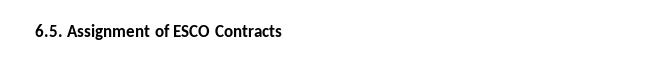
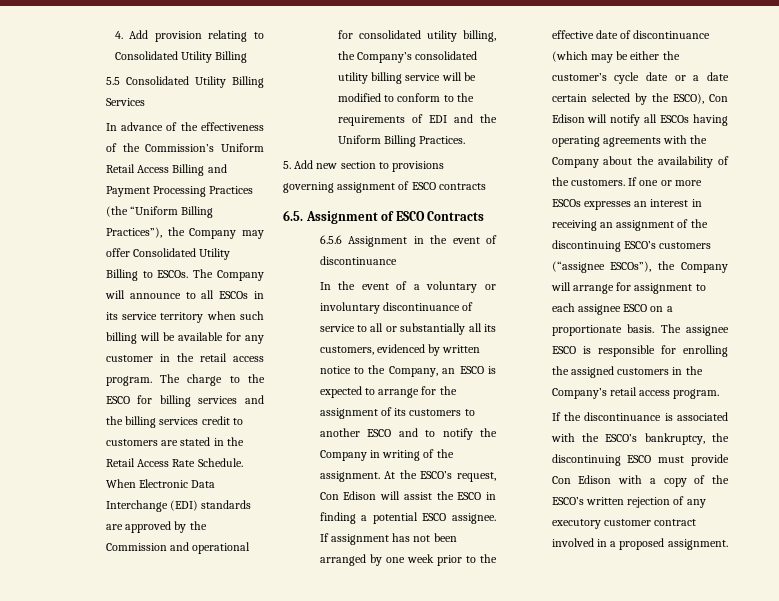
+ 4. Add provision relating to Consolidated Utility Billing
+ 5.5 Consolidated Utility Billing Services
+ In advance of the effectiveness of the Commission’s Uniform Retail Access Billing and Payment Processing Practices (the “Uniform Billing Practices”), the Company may offer Consolidated Utility Billing to ESCOs. The Company will announce to all ESCOs in its service territory when such billing will be available for any customer in the retail access program. The charge to the ESCO for billing services and the billing services credit to customers are stated in the Retail Access Rate Schedule. When Electronic Data Interchange (EDI) standards are approved by the Commission and operational for consolidated utility billing, the Company’s consolidated utility billing service will be modified to conform to the requirements of EDI and the Uniform Billing Practices.
+ 5. Add new section to provisions governing assignment of ESCO contracts
+ 6.5.6 Assignment in the event of discontinuance
+ In the event of a voluntary or involuntary discontinuance of service to all or substantially all its customers, evidenced by written notice to the Company, an ESCO is expected to arrange for the assignment of its customers to another ESCO and to notify the Company in writing of the assignment. At the ESCO’s request, Con Edison will assist the ESCO in finding a potential ESCO assignee. If assignment has not been arranged by one week prior to the effective date of discontinuance (which may be either the customer’s cycle date or a date certain selected by the ESCO), Con Edison will notify all ESCOs having operating agreements with the Company about the availability of the customers. If one or more ESCOs expresses an interest in receiving an assignment of the discontinuing ESCO’s customers (“assignee ESCOs”), the Company will arrange for assignment to each assignee ESCO on a proportionate basis. The assignee ESCO is responsible for enrolling the assigned customers in the Company’s retail access program.
+ If the discontinuance is associated with the ESCO’s bankruptcy, the discontinuing ESCO must provide Con Edison with a copy of the ESCO’s written rejection of any executory customer contract involved in a proposed assignment.

